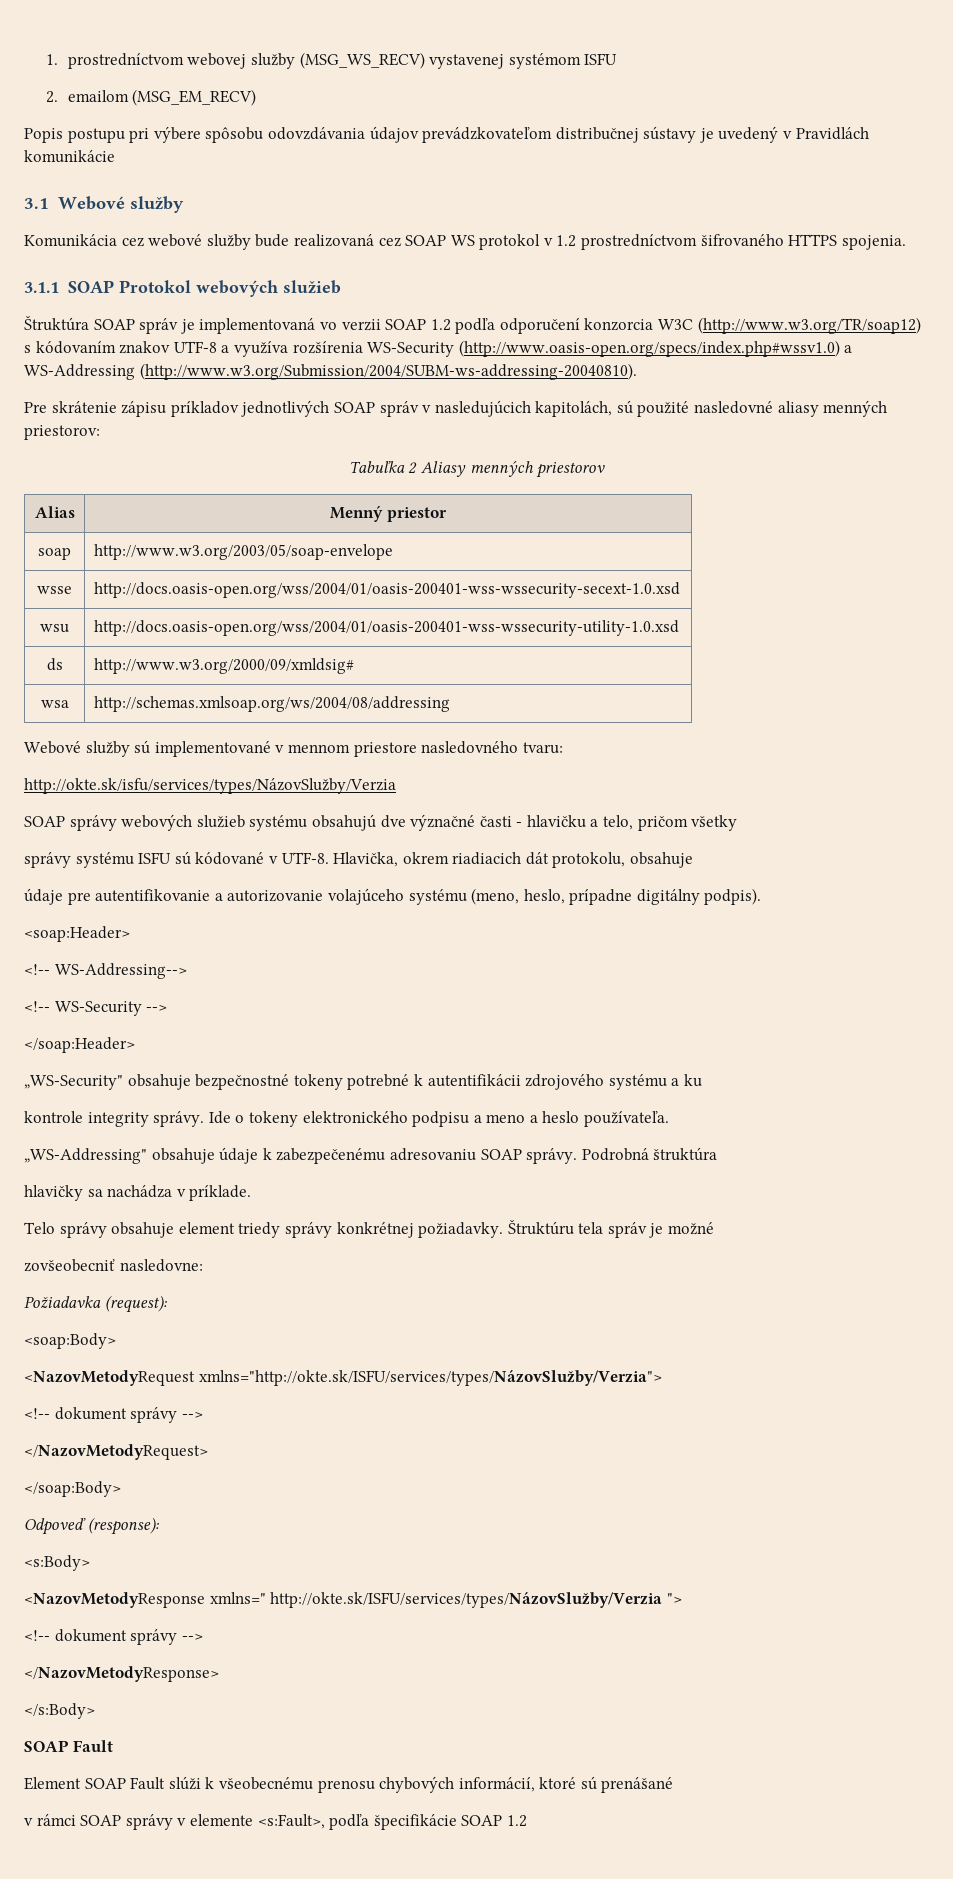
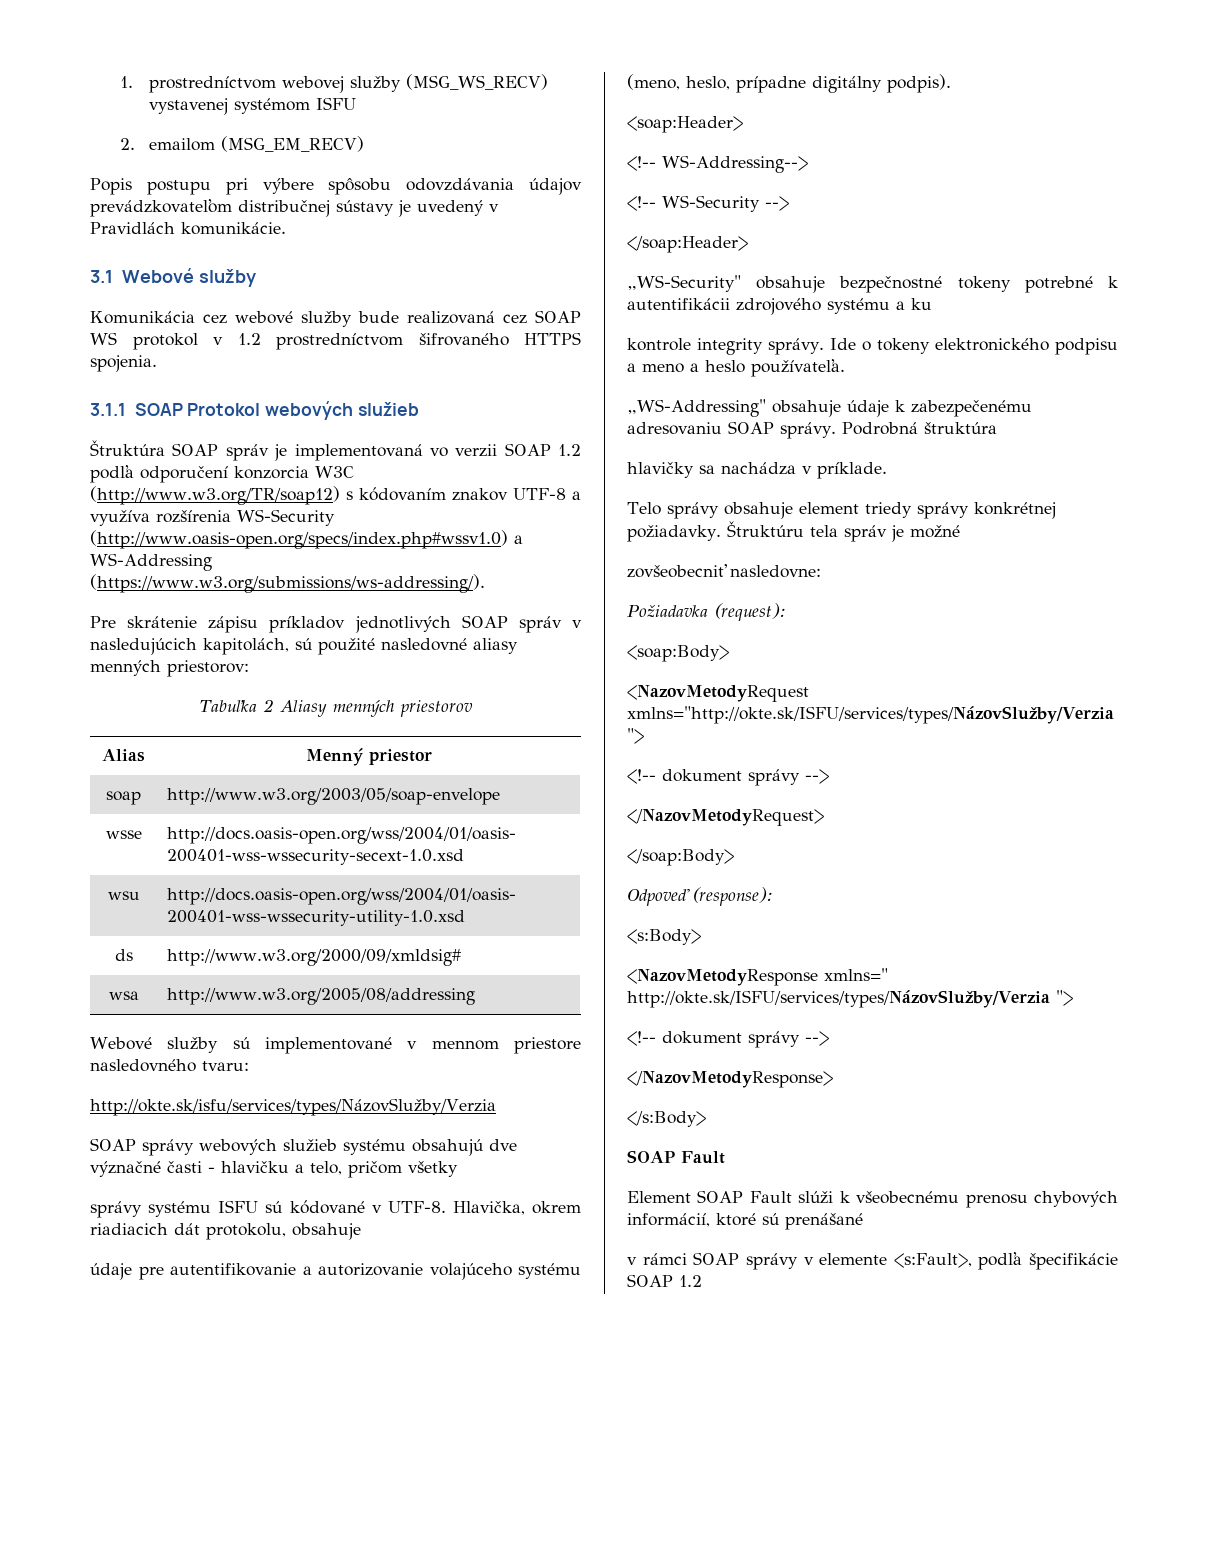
- Popis postupu pri výbere spôsobu odovzdávania údajov prevádzkovateľom distribučnej sústavy je uvedený v Pravidlách komunikácie
+ Popis postupu pri výbere spôsobu odovzdávania údajov prevádzkovateľom distribučnej sústavy je uvedený v Pravidlách komunikácie.
- Štruktúra SOAP správ je implementovaná vo verzii SOAP 1.2 podľa odporučení konzorcia W3C (http://www.w3.org/TR/soap12) s kódovaním znakov UTF-8 a využíva rozšírenia WS-Security (http://www.oasis-open.org/specs/index.php#wssv1.0) a WS-Addressing (http://www.w3.org/Submission/2004/SUBM-ws-addressing-20040810).
+ Štruktúra SOAP správ je implementovaná vo verzii SOAP 1.2 podľa odporučení konzorcia W3C (http://www.w3.org/TR/soap12) s kódovaním znakov UTF-8 a využíva rozšírenia WS-Security (http://www.oasis-open.org/specs/index.php#wssv1.0) a WS-Addressing (https://www.w3.org/submissions/ws-addressing/).
- wsa | http://schemas.xmlsoap.org/ws/2004/08/addressing
+ wsa | http://www.w3.org/2005/08/addressing

